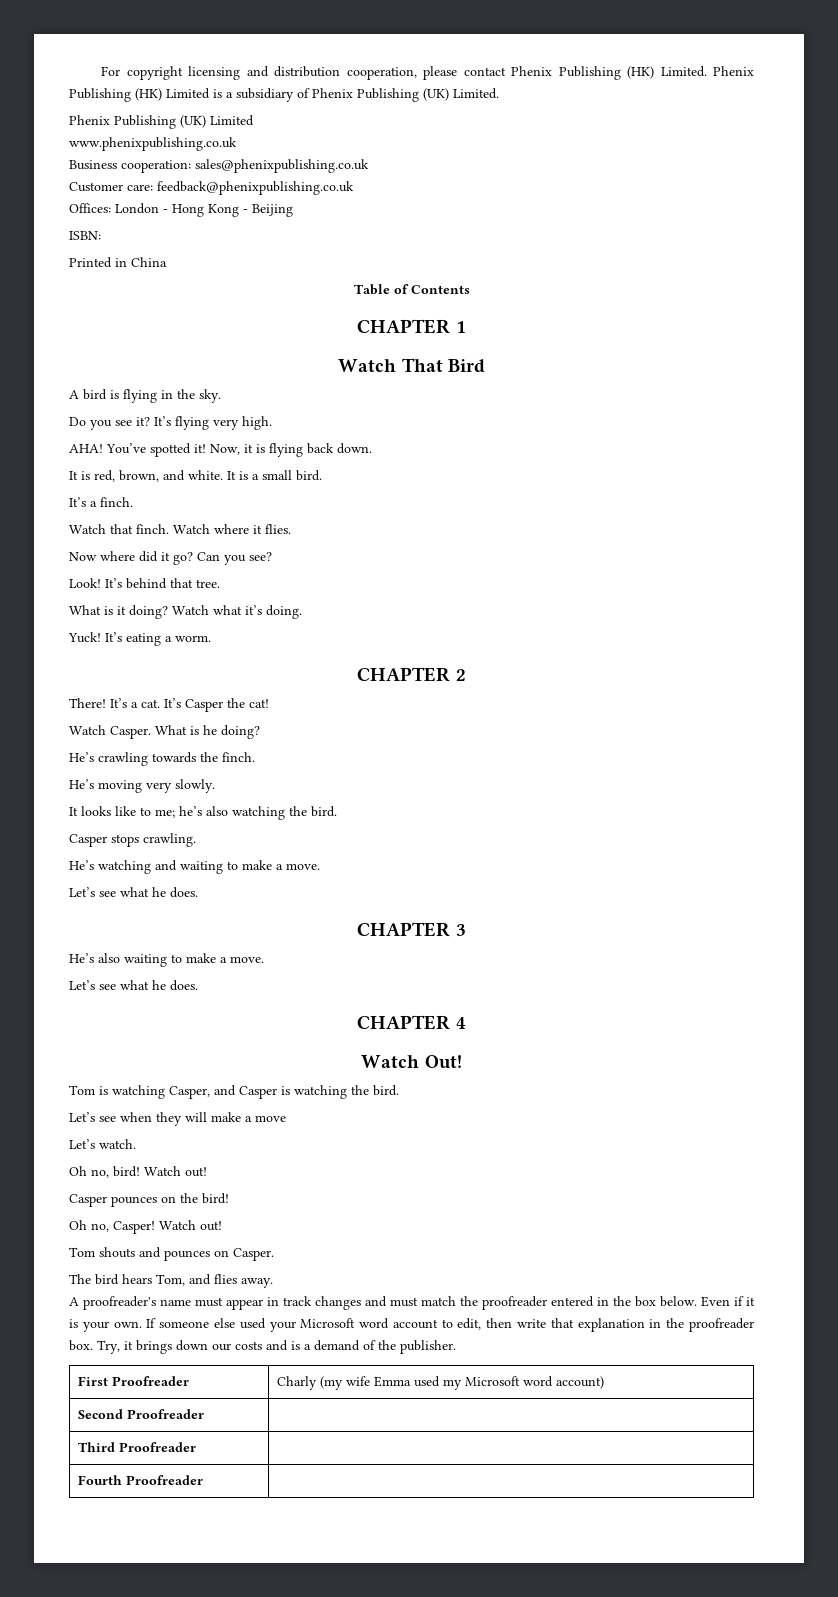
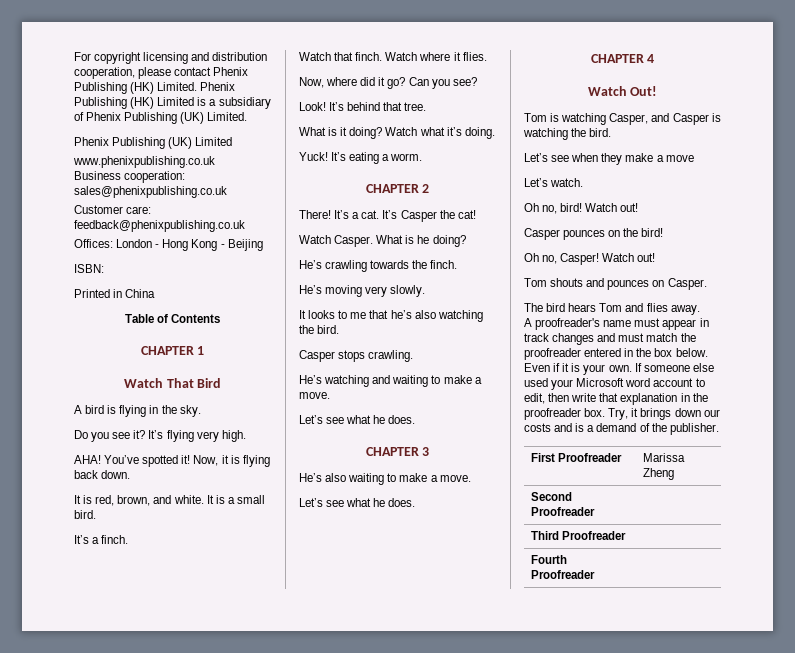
- Now where did it go?
+ Now, where did it go?
- It looks like to me; he’s also watching the bird.
+ It looks to me that he’s also watching the bird.
- Let’s see when they will make a move
+ Let’s see when they make a move
- The bird hears Tom, and flies away.
+ The bird hears Tom and flies away.
- First Proofreader | Charly (my wife Emma used my Microsoft word account)
+ First Proofreader | Marissa Zheng

